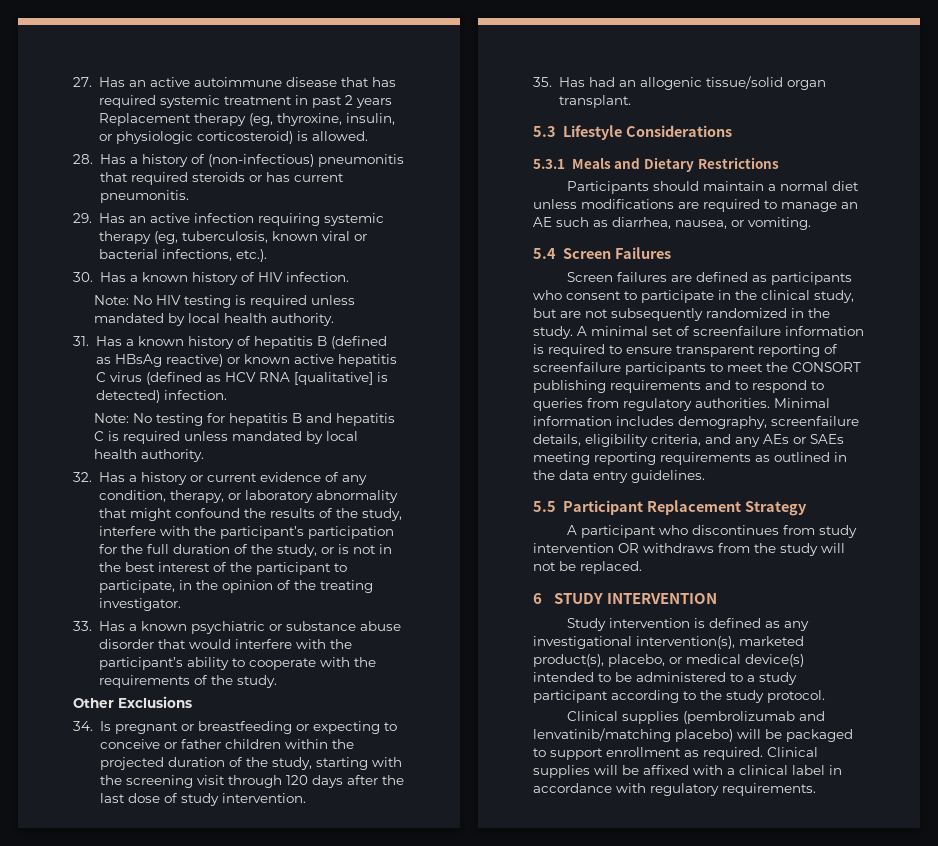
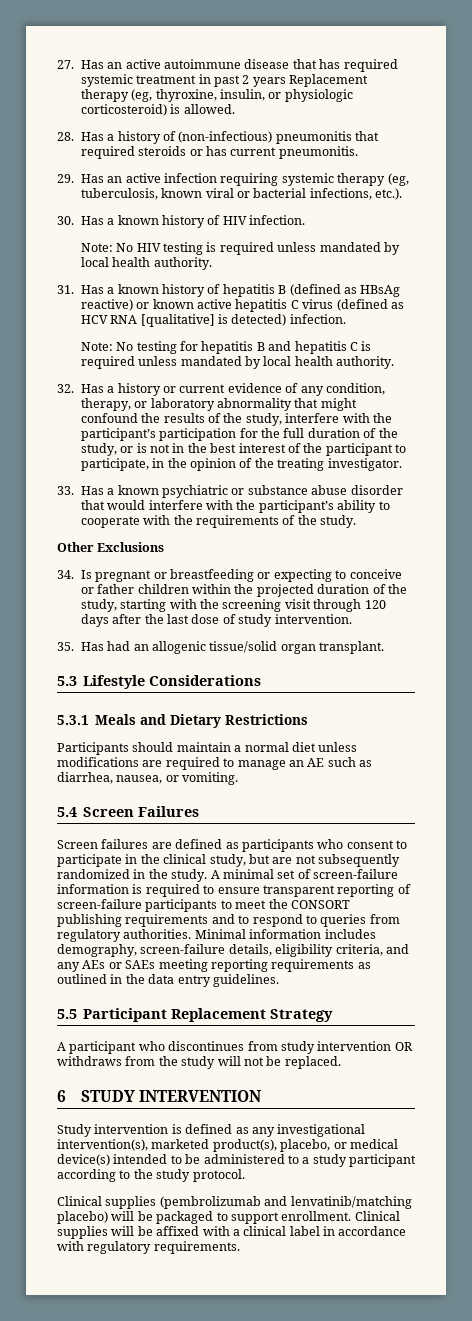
- A minimal set of screenfailure information is required to ensure transparent reporting of screenfailure participants to meet the CONSORT publishing requirements and to respond to queries from regulatory authorities.
+ A minimal set of screen-failure information is required to ensure transparent reporting of screen-failure participants to meet the CONSORT publishing requirements and to respond to queries from regulatory authorities.
- Minimal information includes demography, screenfailure details, eligibility criteria, and any AEs or SAEs meeting reporting requirements as outlined in the data entry guidelines.
+ Minimal information includes demography, screen-failure details, eligibility criteria, and any AEs or SAEs meeting reporting requirements as outlined in the data entry guidelines.
- Clinical supplies (pembrolizumab and lenvatinib/matching placebo) will be packaged to support enrollment as required.
+ Clinical supplies (pembrolizumab and lenvatinib/matching placebo) will be packaged to support enrollment.

